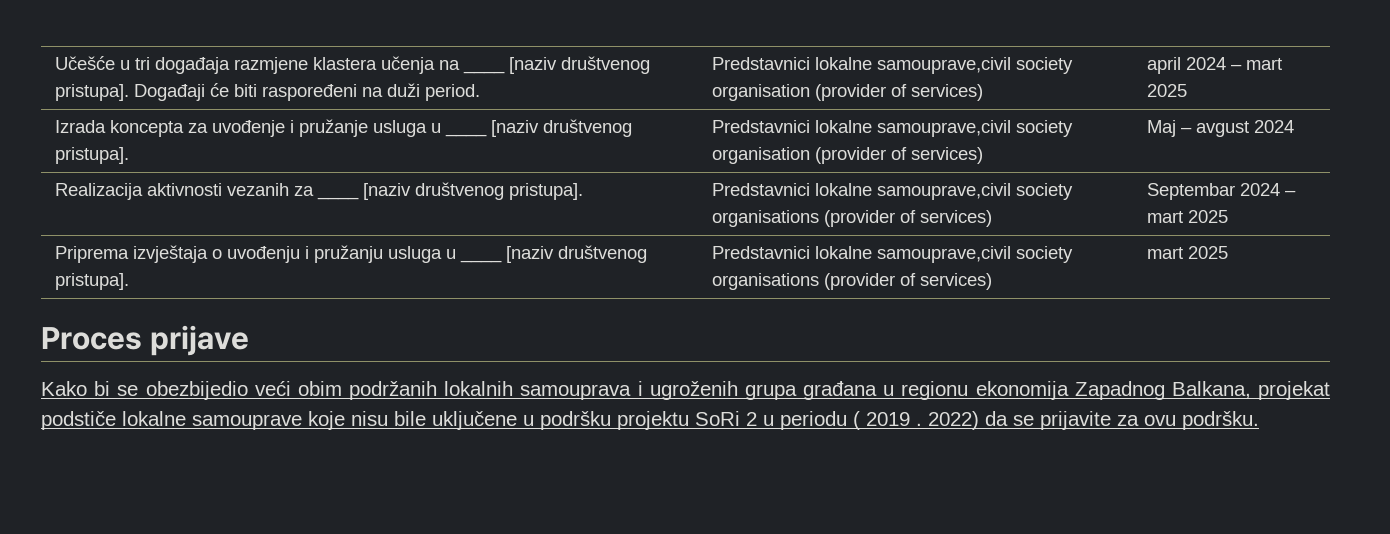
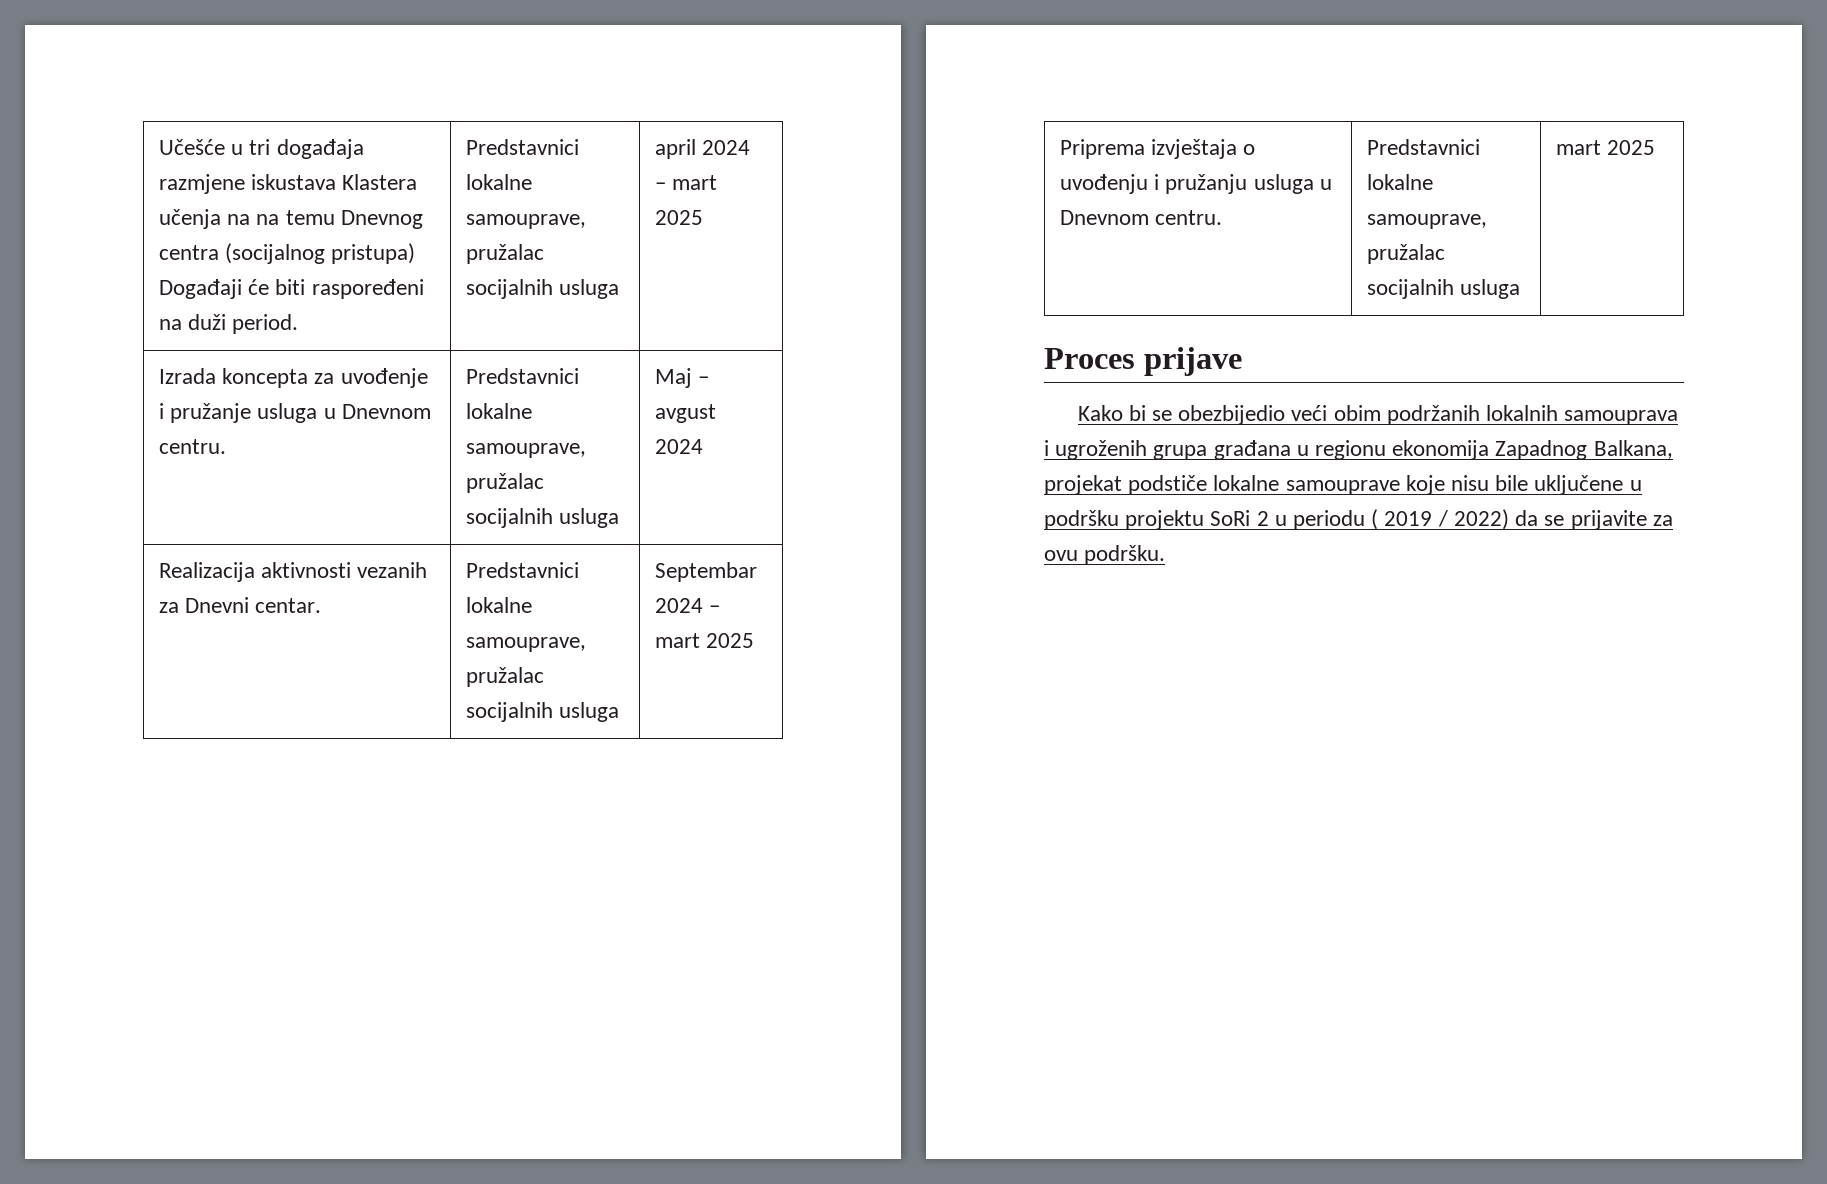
- Učešće u tri događaja razmjene klastera učenja na ____ [naziv društvenog pristupa]. Događaji će biti raspoređeni na duži period. | Predstavnici lokalne samouprave,civil society organisation (provider of services) | april 2024 – mart 2025
+ Učešće u tri događaja razmjene iskustava Klastera učenja na na temu Dnevnog centra (socijalnog pristupa) Događaji će biti raspoređeni na duži period. | Predstavnici lokalne samouprave, pružalac socijalnih usluga | april 2024 – mart 2025
- Izrada koncepta za uvođenje i pružanje usluga u ____ [naziv društvenog pristupa]. | Predstavnici lokalne samouprave,civil society organisation (provider of services) | Maj – avgust 2024
+ Izrada koncepta za uvođenje i pružanje usluga u Dnevnom centru. | Predstavnici lokalne samouprave, pružalac socijalnih usluga | Maj – avgust 2024
- Realizacija aktivnosti vezanih za ____ [naziv društvenog pristupa]. | Predstavnici lokalne samouprave,civil society organisations (provider of services) | Septembar 2024 – mart 2025
+ Realizacija aktivnosti vezanih za Dnevni centar. | Predstavnici lokalne samouprave, pružalac socijalnih usluga | Septembar 2024 – mart 2025
- Priprema izvještaja o uvođenju i pružanju usluga u ____ [naziv društvenog pristupa]. | Predstavnici lokalne samouprave,civil society organisations (provider of services) | mart 2025
+ Priprema izvještaja o uvođenju i pružanju usluga u Dnevnom centru. | Predstavnici lokalne samouprave, pružalac socijalnih usluga | mart 2025
- Kako bi se obezbijedio veći obim podržanih lokalnih samouprava i ugroženih grupa građana u regionu ekonomija Zapadnog Balkana, projekat podstiče lokalne samouprave koje nisu bile uključene u podršku projektu SoRi 2 u periodu ( 2019 . 2022) da se prijavite za ovu podršku.
+ Kako bi se obezbijedio veći obim podržanih lokalnih samouprava i ugroženih grupa građana u regionu ekonomija Zapadnog Balkana, projekat podstiče lokalne samouprave koje nisu bile uključene u podršku projektu SoRi 2 u periodu ( 2019 / 2022) da se prijavite za ovu podršku.

